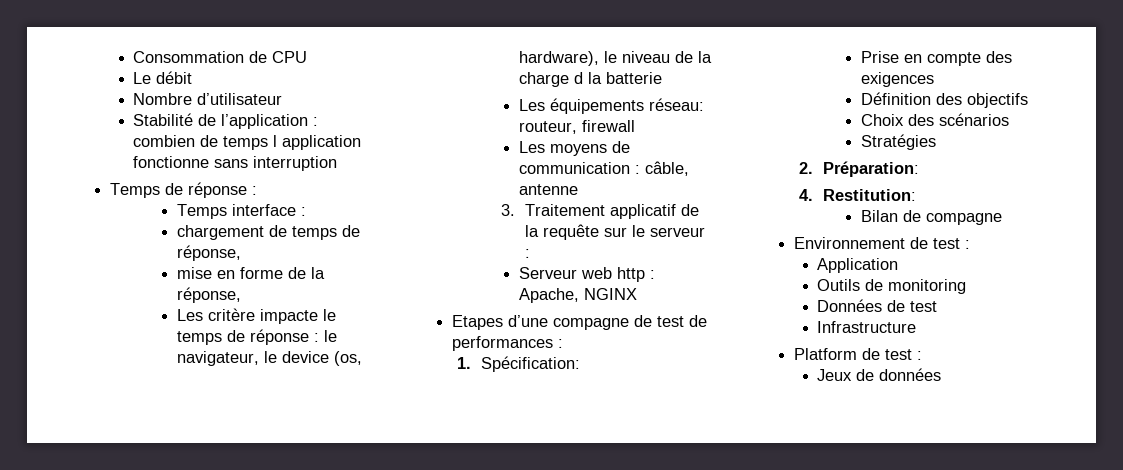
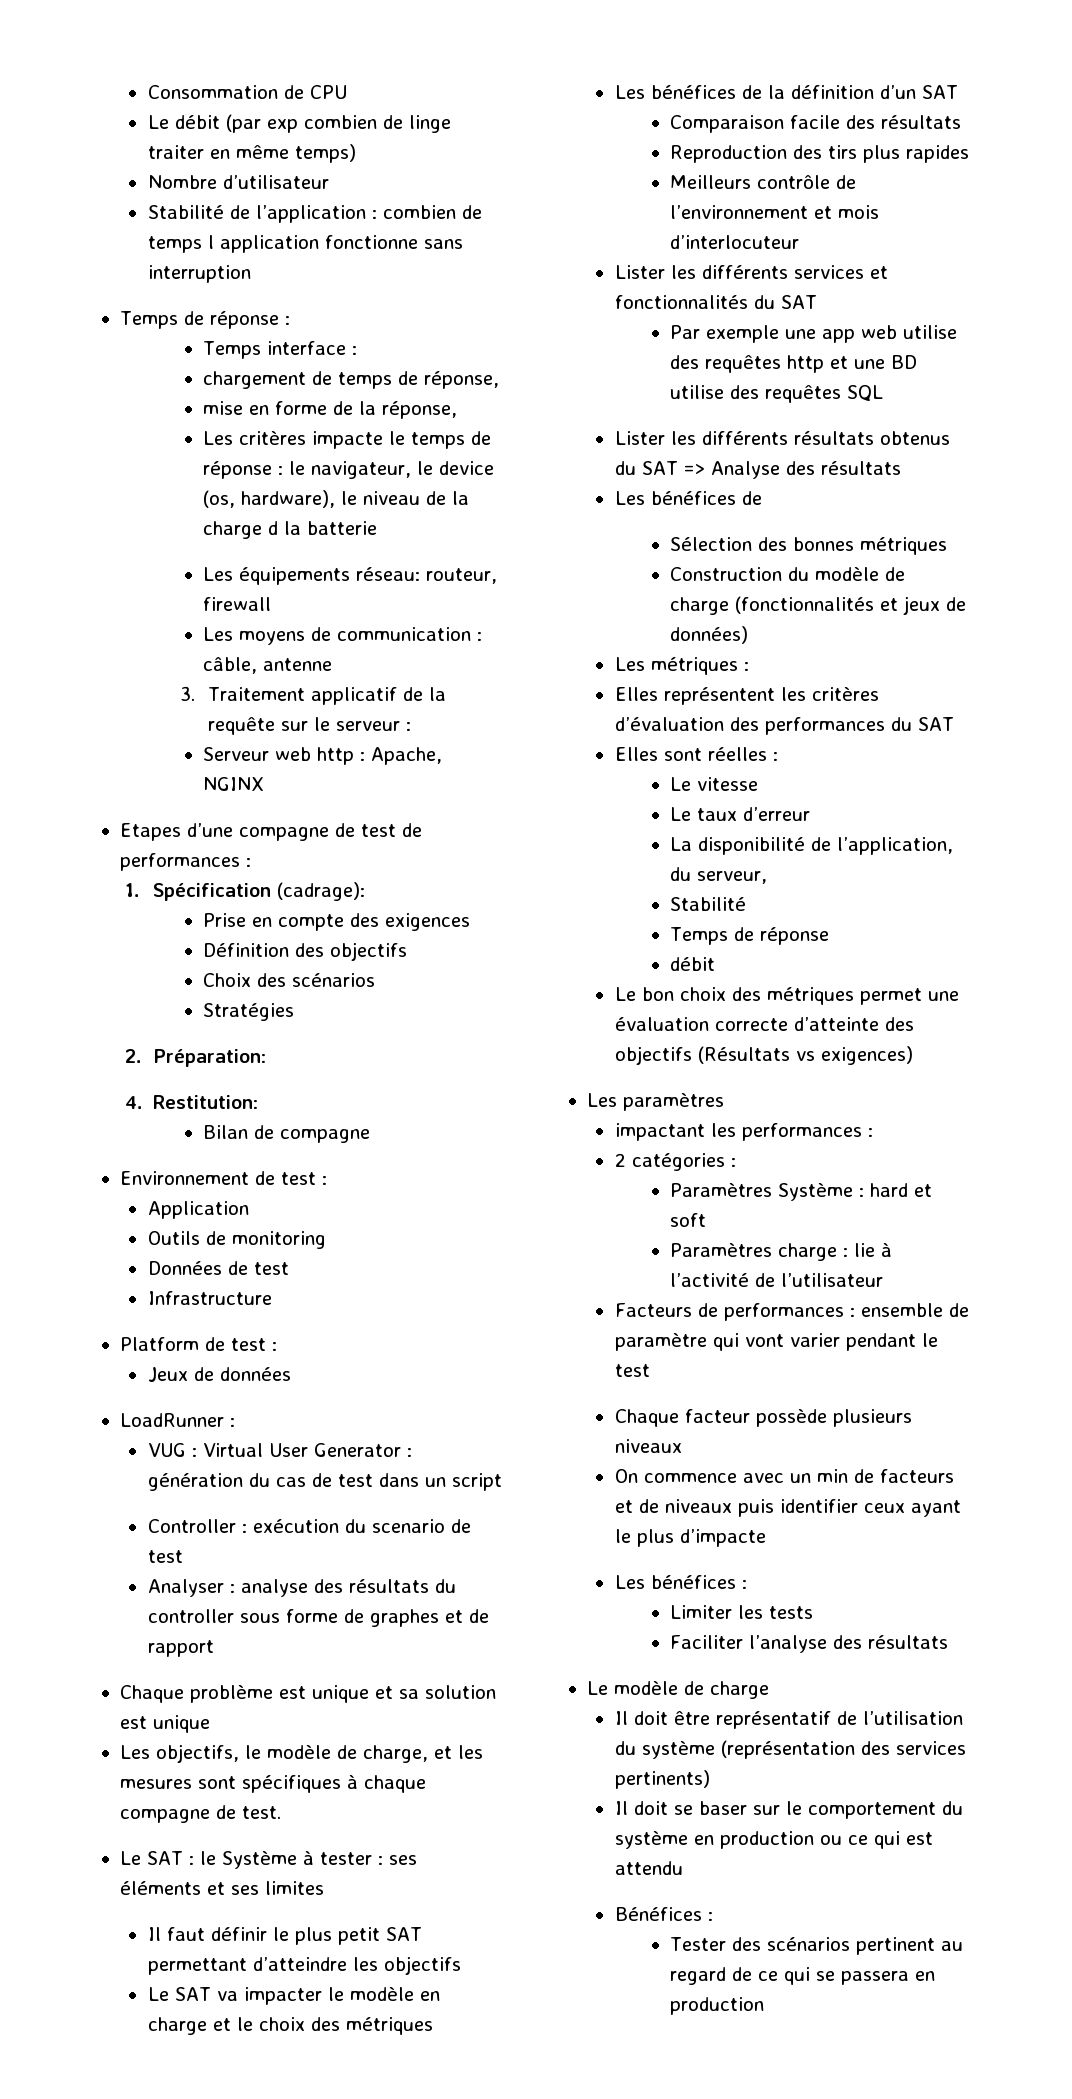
- Le débit
+ Le débit (par exp combien de linge traiter en même temps)
- Les critère impacte le temps de réponse : le navigateur, le device (os, hardware), le niveau de la charge d la batterie
+ Les critères impacte le temps de réponse : le navigateur, le device (os, hardware), le niveau de la charge d la batterie
- 1. Spécification:
+ 1. Spécification (cadrage):
+ LoadRunner :
+ VUG : Virtual User Generator : génération du cas de test dans un script
+ Controller : exécution du scenario de test
+ Analyser : analyse des résultats du controller sous forme de graphes et de rapport
+ Chaque problème est unique et sa solution est unique
+ Les objectifs, le modèle de charge, et les mesures sont spécifiques à chaque compagne de test.
+ Le SAT : le Système à tester : ses éléments et ses limites
+ Il faut définir le plus petit SAT permettant d’atteindre les objectifs
+ Le SAT va impacter le modèle en charge et le choix des métriques
+ Les bénéfices de la définition d’un SAT
+ Comparaison facile des résultats
+ Reproduction des tirs plus rapides
+ Meilleurs contrôle de l’environnement et mois d’interlocuteur
+ Lister les différents services et fonctionnalités du SAT
+ Par exemple une app web utilise des requêtes http et une BD utilise des requêtes SQL
+ Lister les différents résultats obtenus du SAT => Analyse des résultats
+ Les bénéfices de
+ Sélection des bonnes métriques
+ Construction du modèle de charge (fonctionnalités et jeux de données)
+ Les métriques :
+ Elles représentent les critères d’évaluation des performances du SAT
+ Elles sont réelles :
+ Le vitesse
+ Le taux d’erreur
+ La disponibilité de l’application, du serveur,
+ Stabilité
+ Temps de réponse
+ débit
+ Le bon choix des métriques permet une évaluation correcte d’atteinte des objectifs (Résultats vs exigences)
+ Les paramètres
+ impactant les performances :
+ 2 catégories :
+ Paramètres Système : hard et soft
+ Paramètres charge : lie à l’activité de l’utilisateur
+ Facteurs de performances : ensemble de paramètre qui vont varier pendant le test
+ Chaque facteur possède plusieurs niveaux
+ On commence avec un min de facteurs et de niveaux puis identifier ceux ayant le plus d’impacte
+ Les bénéfices :
+ Limiter les tests
+ Faciliter l’analyse des résultats
+ Le modèle de charge
+ Il doit être représentatif de l’utilisation du système (représentation des services pertinents)
+ Il doit se baser sur le comportement du système en production ou ce qui est attendu
+ Bénéfices :
+ Tester des scénarios pertinent au regard de ce qui se passera en production

